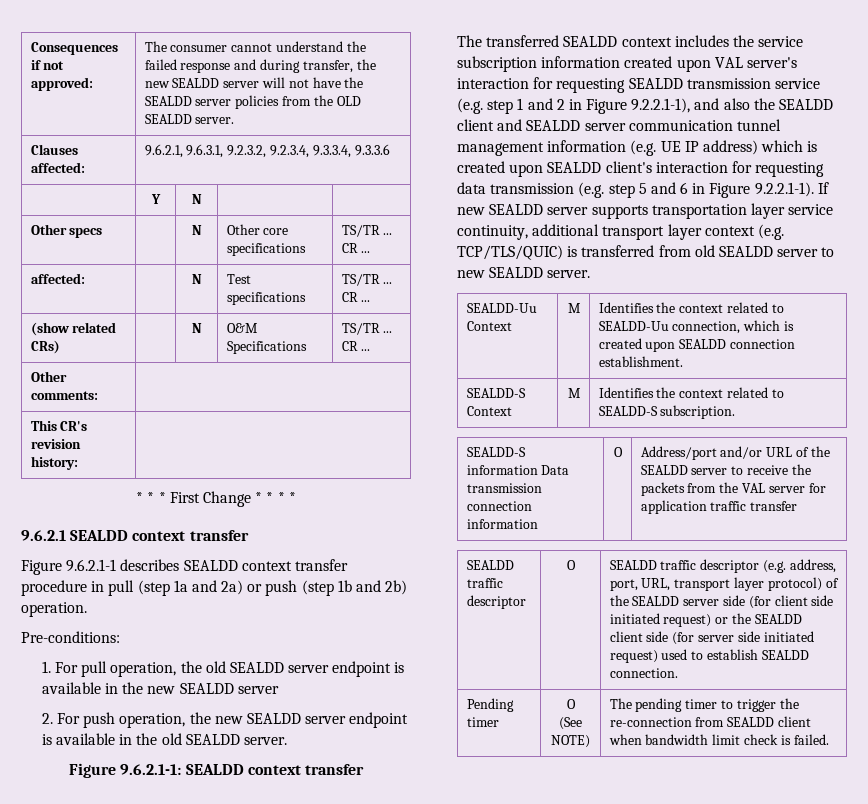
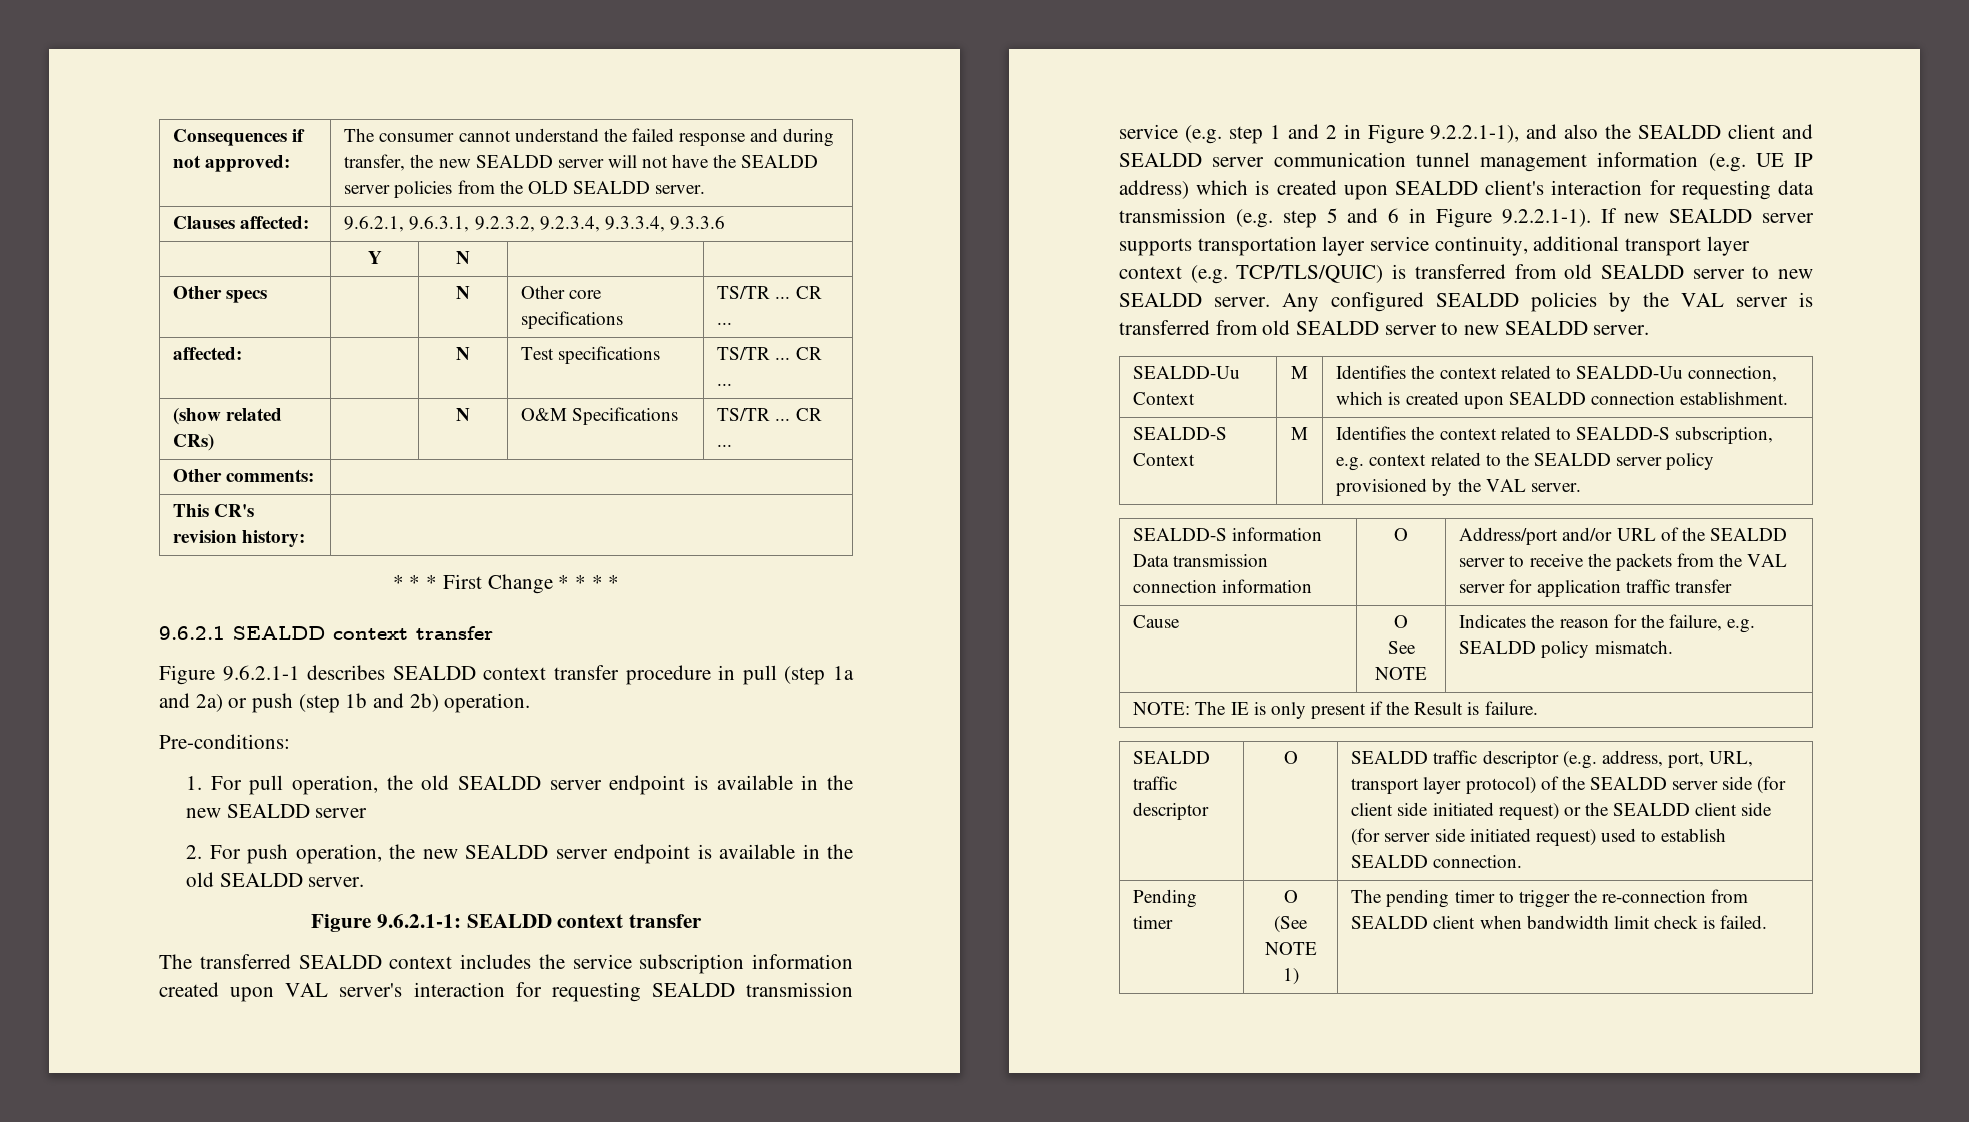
+ Any configured SEALDD policies by the VAL server is transferred from old SEALDD server to new SEALDD server.
- SEALDD-S Context | M | Identifies the context related to SEALDD-S subscription.
+ SEALDD-S Context | M | Identifies the context related to SEALDD-S subscription, e.g. context related to the SEALDD server policy provisioned by the VAL server.
+ Cause | O
+ See NOTE | Indicates the reason for the failure, e.g. SEALDD policy mismatch.
+ NOTE: The IE is only present if the Result is failure.
  Pending timer | O
- (See NOTE) | The pending timer to trigger the re-connection from SEALDD client when bandwidth limit check is failed.
+ (See NOTE 1) | The pending timer to trigger the re-connection from SEALDD client when bandwidth limit check is failed.

